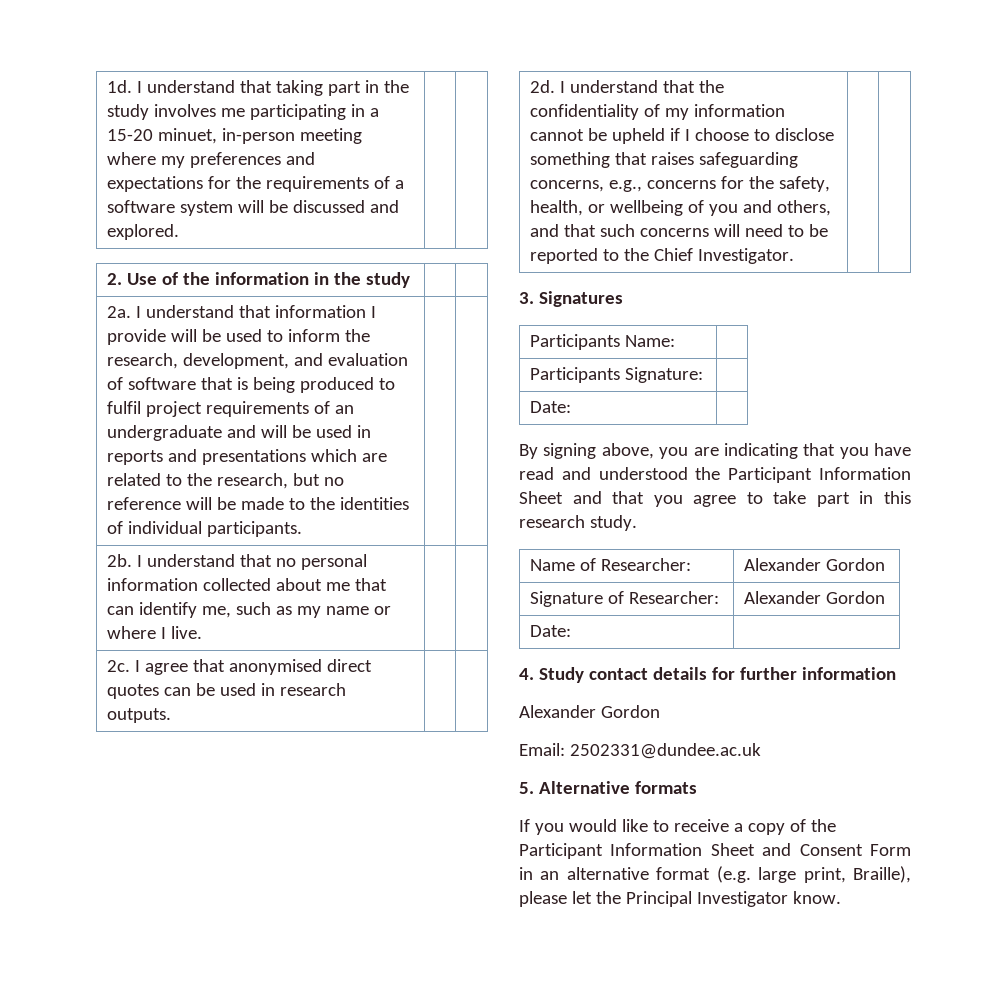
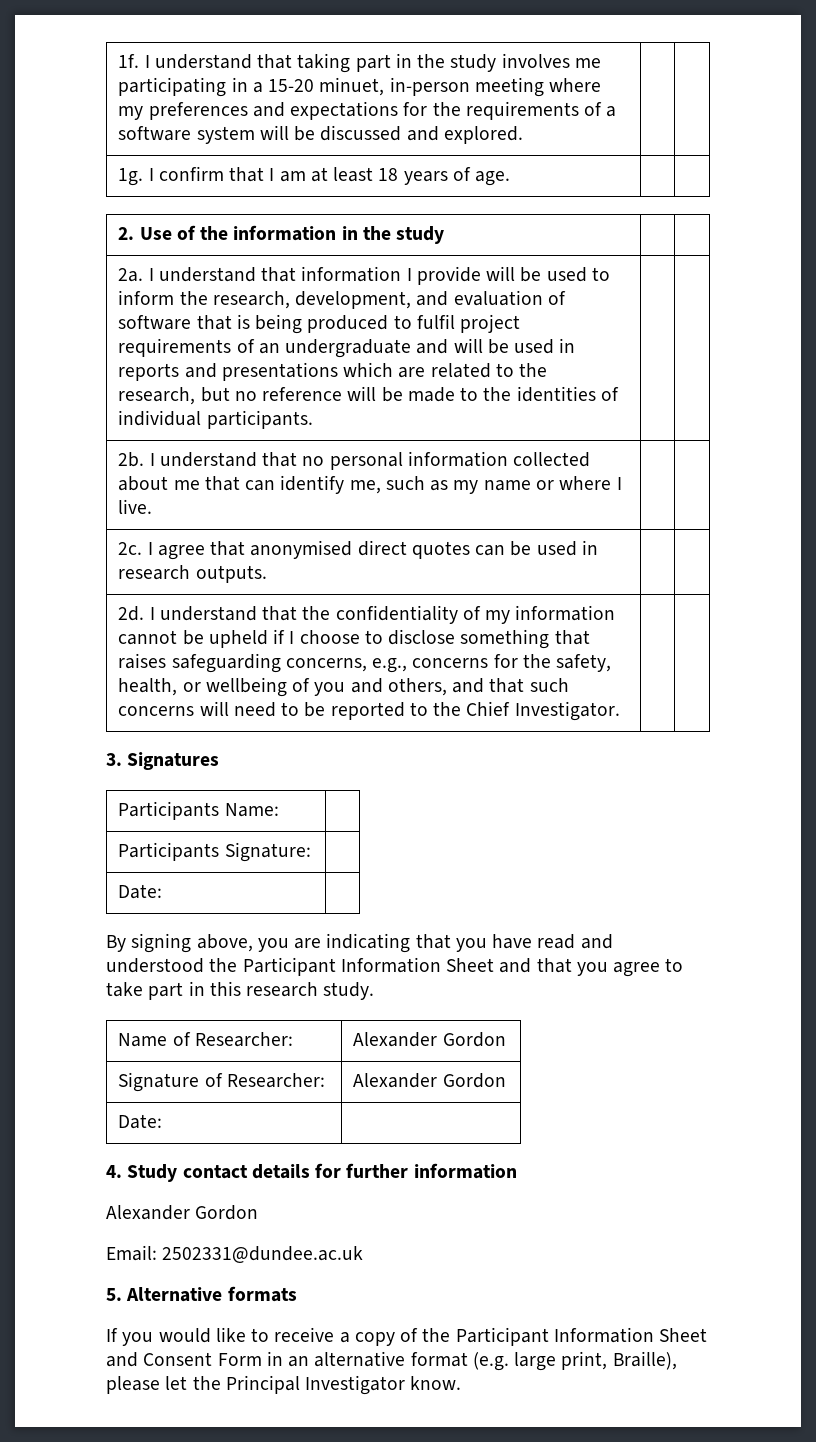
- 1d. I understand that taking part in the study involves me participating in a 15-20 minuet, in-person meeting where my preferences and expectations for the requirements of a software system will be discussed and explored. | |
+ 1f. I understand that taking part in the study involves me participating in a 15-20 minuet, in-person meeting where my preferences and expectations for the requirements of a software system will be discussed and explored. | |
+ 1g. I confirm that I am at least 18 years of age. | |

